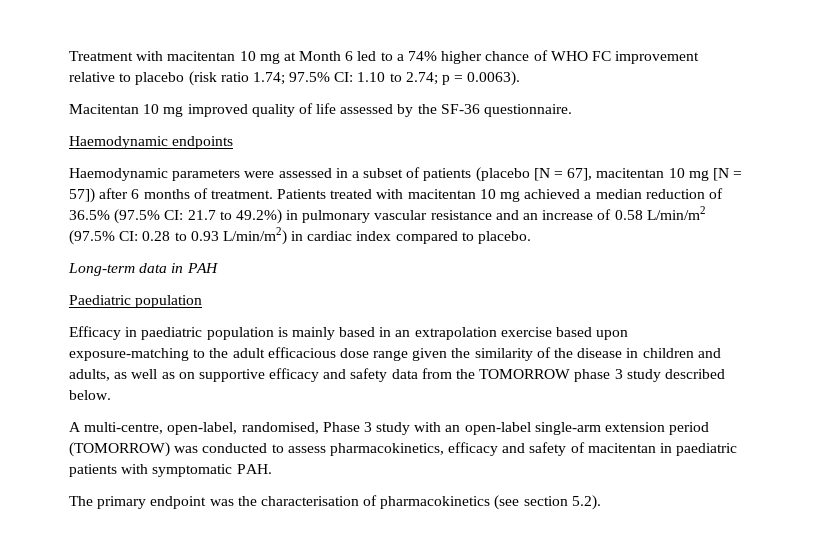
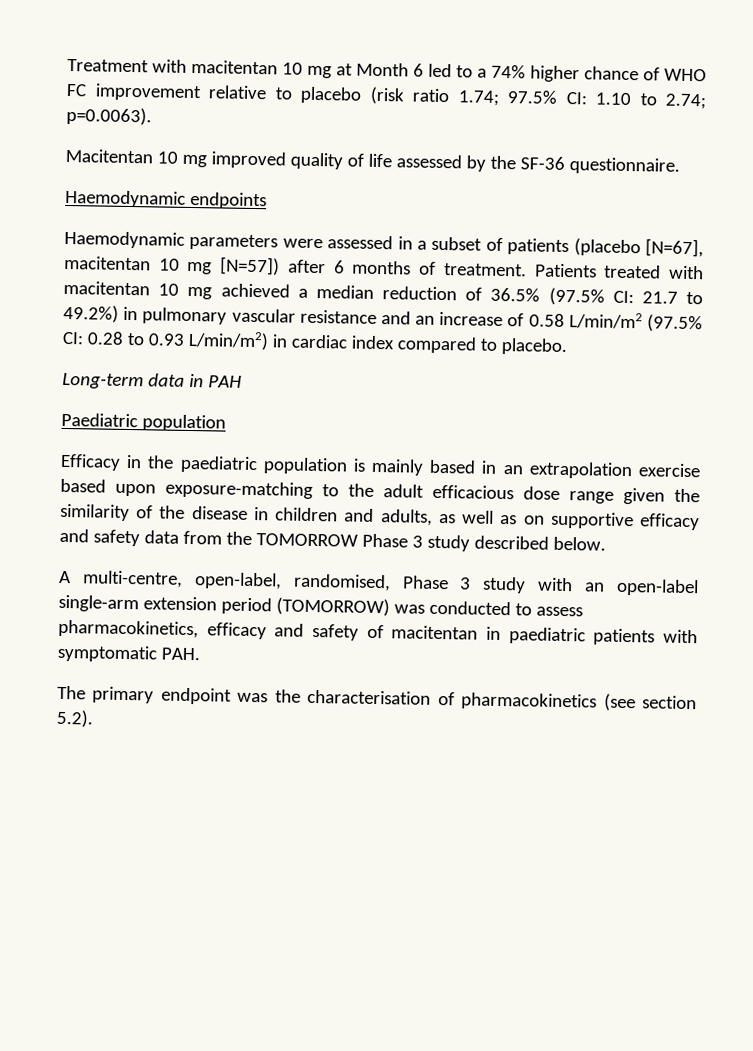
- Treatment with macitentan 10 mg at Month 6 led to a 74% higher chance of WHO FC improvement relative to placebo (risk ratio 1.74; 97.5% CI: 1.10 to 2.74; p = 0.0063).
+ Treatment with macitentan 10 mg at Month 6 led to a 74% higher chance of WHO FC improvement relative to placebo (risk ratio 1.74; 97.5% CI: 1.10 to 2.74; p=0.0063).
- Haemodynamic parameters were assessed in a subset of patients (placebo [N = 67], macitentan 10 mg [N = 57]) after 6 months of treatment.
+ Haemodynamic parameters were assessed in a subset of patients (placebo [N=67], macitentan 10 mg [N=57]) after 6 months of treatment.
- Efficacy in paediatric population is mainly based in an extrapolation exercise based upon exposure-matching to the adult efficacious dose range given the similarity of the disease in children and adults, as well as on supportive efficacy and safety data from the TOMORROW phase 3 study described below.
+ Efficacy in the paediatric population is mainly based in an extrapolation exercise based upon exposure-matching to the adult efficacious dose range given the similarity of the disease in children and adults, as well as on supportive efficacy and safety data from the TOMORROW Phase 3 study described below.

